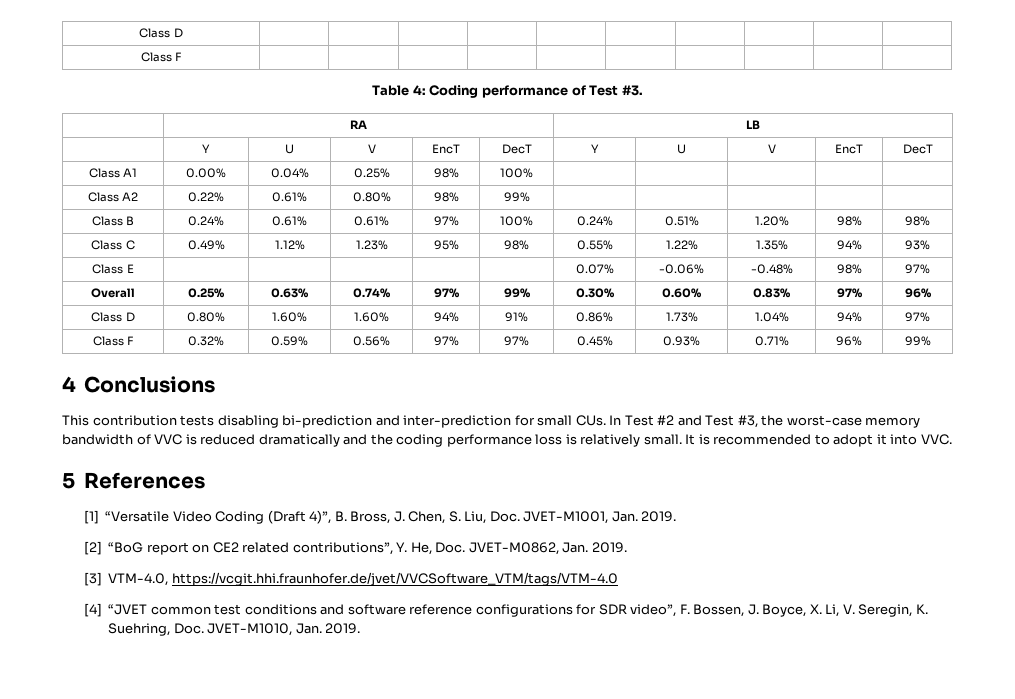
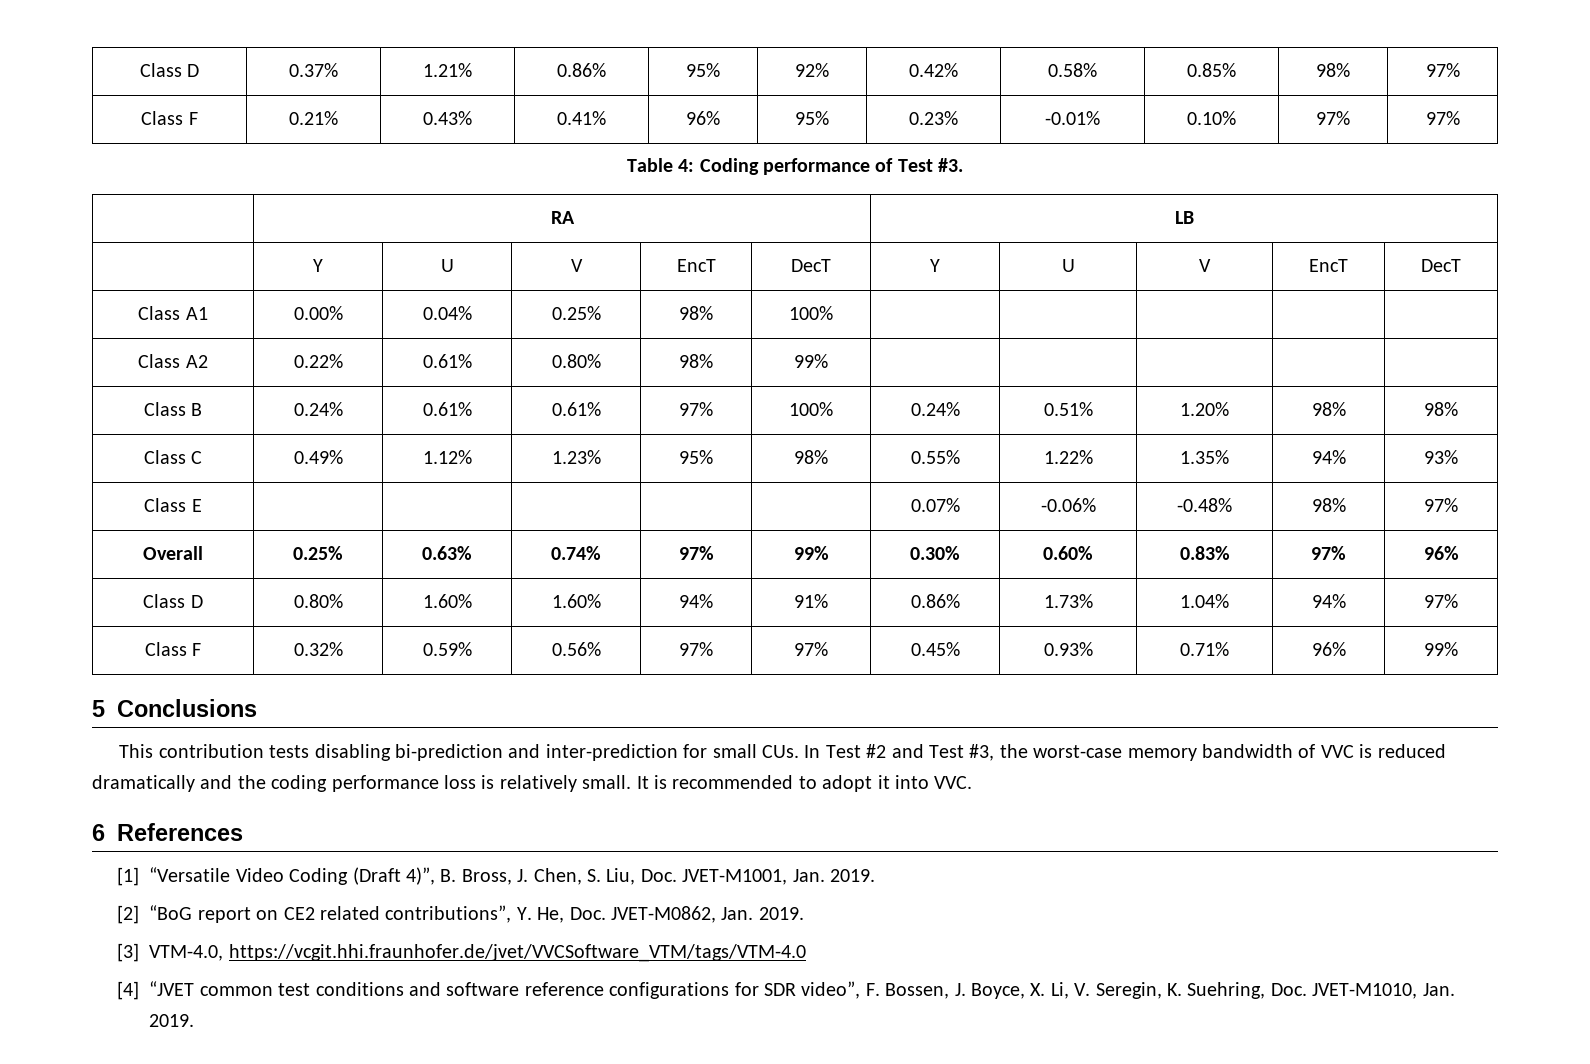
- Class D | | | | | | | | | |
- Class F | | | | | | | | | |
+ Class D | 0.37% | 1.21% | 0.86% | 95% | 92% | 0.42% | 0.58% | 0.85% | 98% | 97%
+ Class F | 0.21% | 0.43% | 0.41% | 96% | 95% | 0.23% | -0.01% | 0.10% | 97% | 97%
- 4 Conclusions
+ 5 Conclusions
- 5 References
+ 6 References

